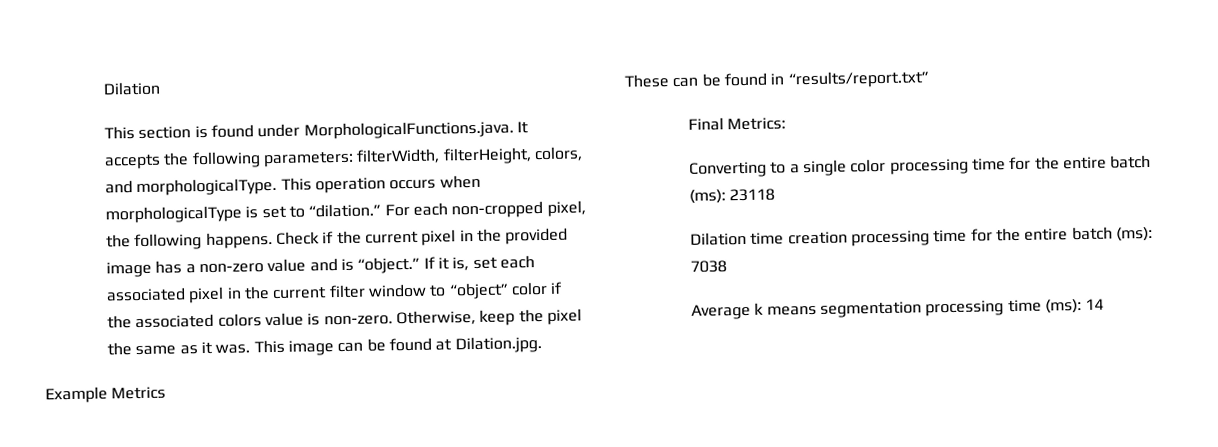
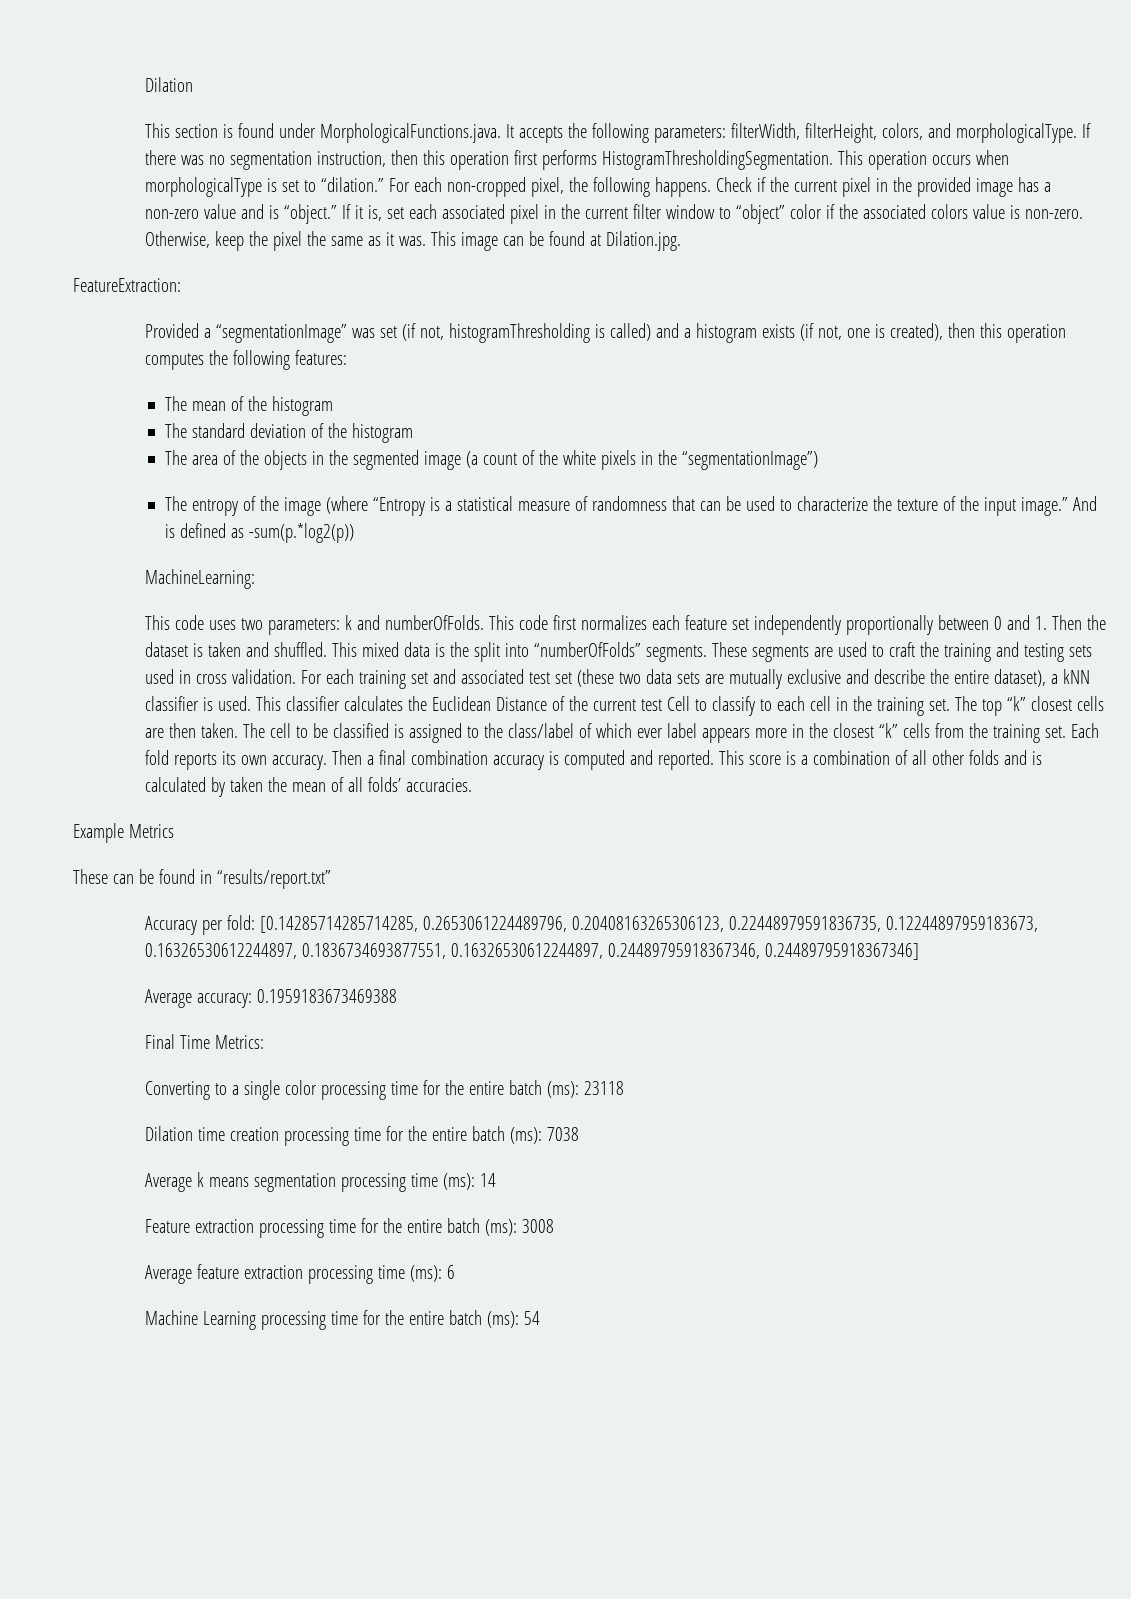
+ If there was no segmentation instruction, then this operation first performs HistogramThresholdingSegmentation.
+ FeatureExtraction:
+ Provided a “segmentationImage” was set (if not, histogramThresholding is called) and a histogram exists (if not, one is created), then this operation computes the following features:
+ The mean of the histogram
+ The standard deviation of the histogram
+ The area of the objects in the segmented image (a count of the white pixels in the “segmentationImage”)
+ The entropy of the image (where “Entropy is a statistical measure of randomness that can be used to characterize the texture of the input image.” And is defined as -sum(p.*log2(p))
+ MachineLearning:
+ This code uses two parameters: k and numberOfFolds. This code first normalizes each feature set independently proportionally between 0 and 1. Then the dataset is taken and shuffled. This mixed data is the split into “numberOfFolds” segments. These segments are used to craft the training and testing sets used in cross validation. For each training set and associated test set (these two data sets are mutually exclusive and describe the entire dataset), a kNN classifier is used. This classifier calculates the Euclidean Distance of the current test Cell to classify to each cell in the training set. The top “k” closest cells are then taken. The cell to be classified is assigned to the class/label of which ever label appears more in the closest “k” cells from the training set. Each fold reports its own accuracy. Then a final combination accuracy is computed and reported. This score is a combination of all other folds and is calculated by taken the mean of all folds’ accuracies.
+ Accuracy per fold: [0.14285714285714285, 0.2653061224489796, 0.20408163265306123, 0.22448979591836735, 0.12244897959183673, 0.16326530612244897, 0.1836734693877551, 0.16326530612244897, 0.24489795918367346, 0.24489795918367346]
+ Average accuracy: 0.1959183673469388
- Final Metrics:
+ Final Time Metrics:
+ Feature extraction processing time for the entire batch (ms): 3008
+ Average feature extraction processing time (ms): 6
+ Machine Learning processing time for the entire batch (ms): 54

